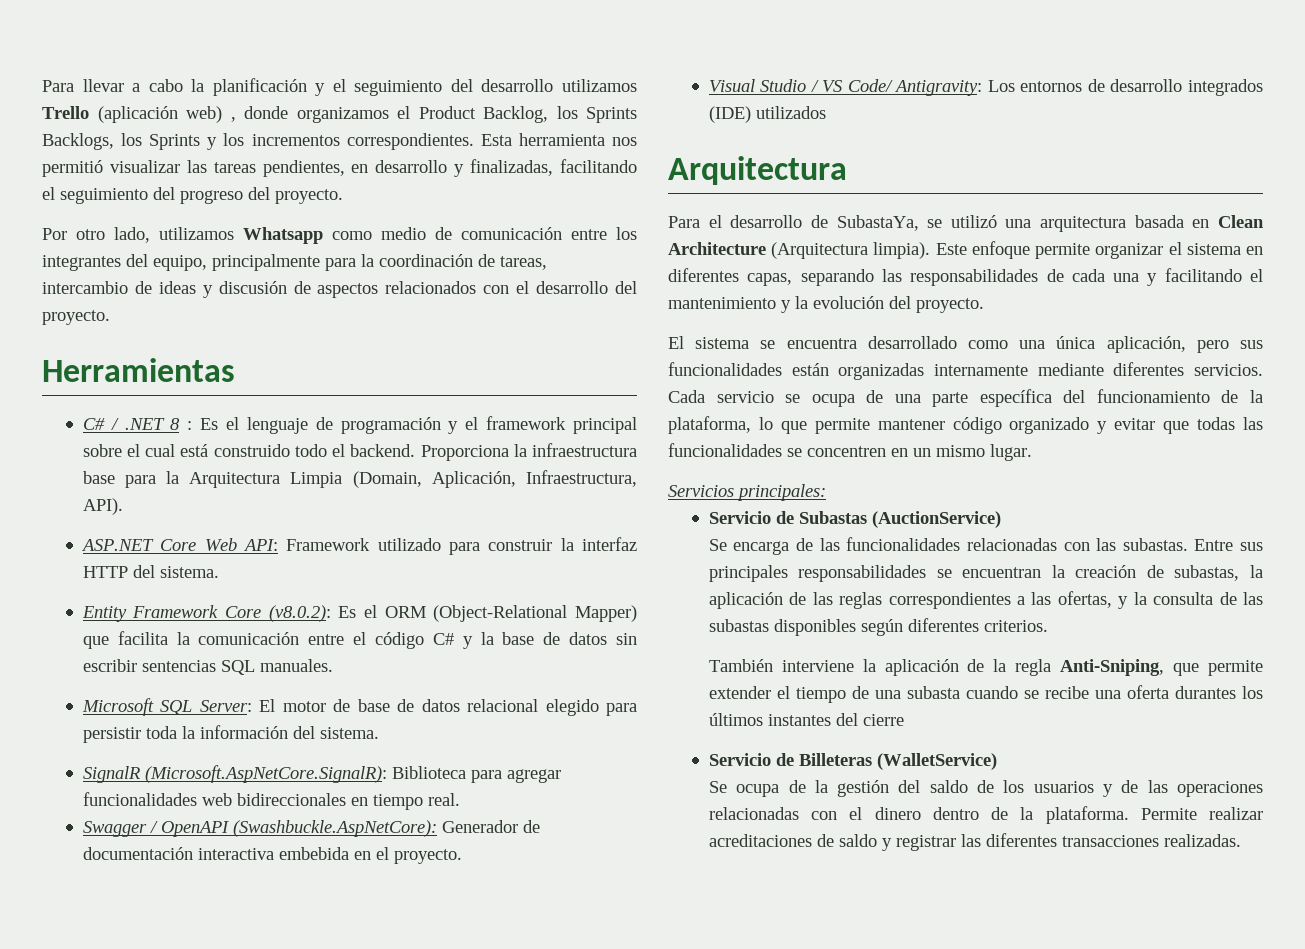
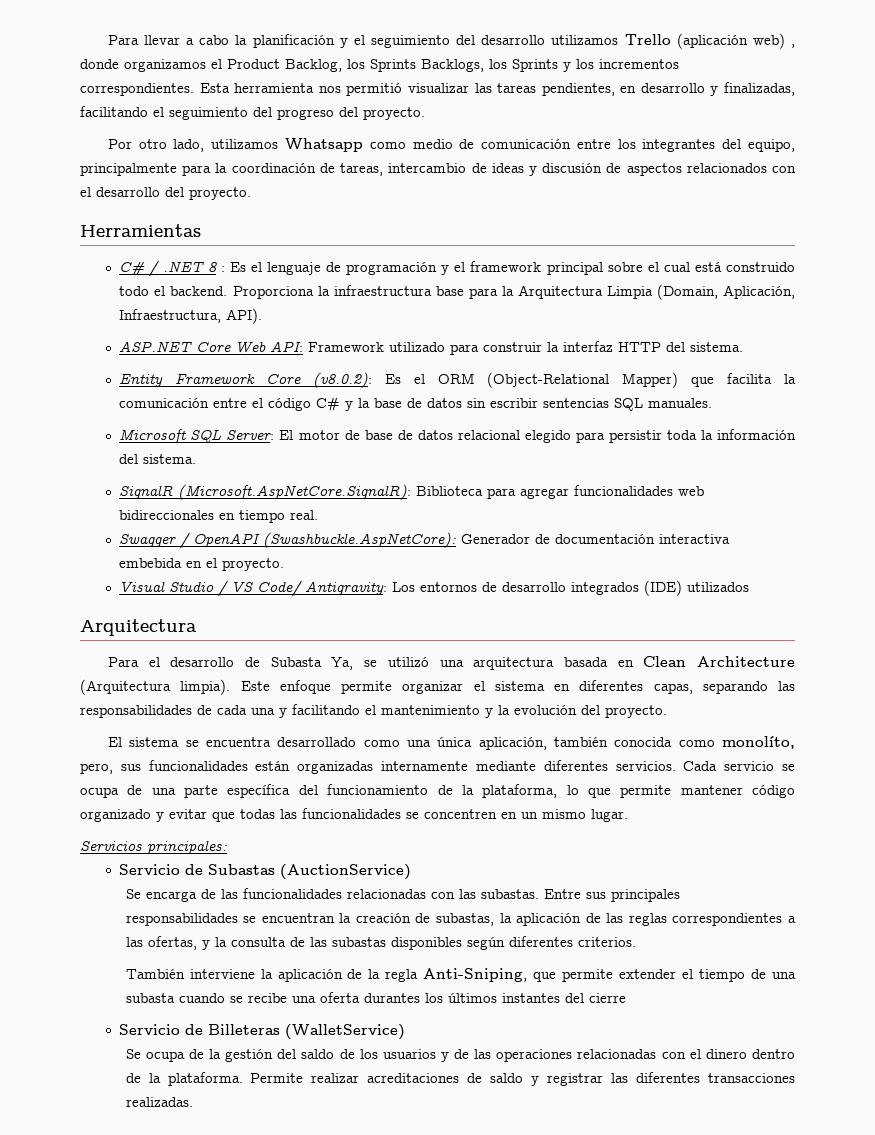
- Para el desarrollo de SubastaYa, se utilizó una arquitectura basada en Clean Architecture (Arquitectura limpia).
+ Para el desarrollo de Subasta Ya, se utilizó una arquitectura basada en Clean Architecture (Arquitectura limpia).
- El sistema se encuentra desarrollado como una única aplicación, pero sus funcionalidades están organizadas internamente mediante diferentes servicios.
+ El sistema se encuentra desarrollado como una única aplicación, también conocida como monolíto, pero, sus funcionalidades están organizadas internamente mediante diferentes servicios.

